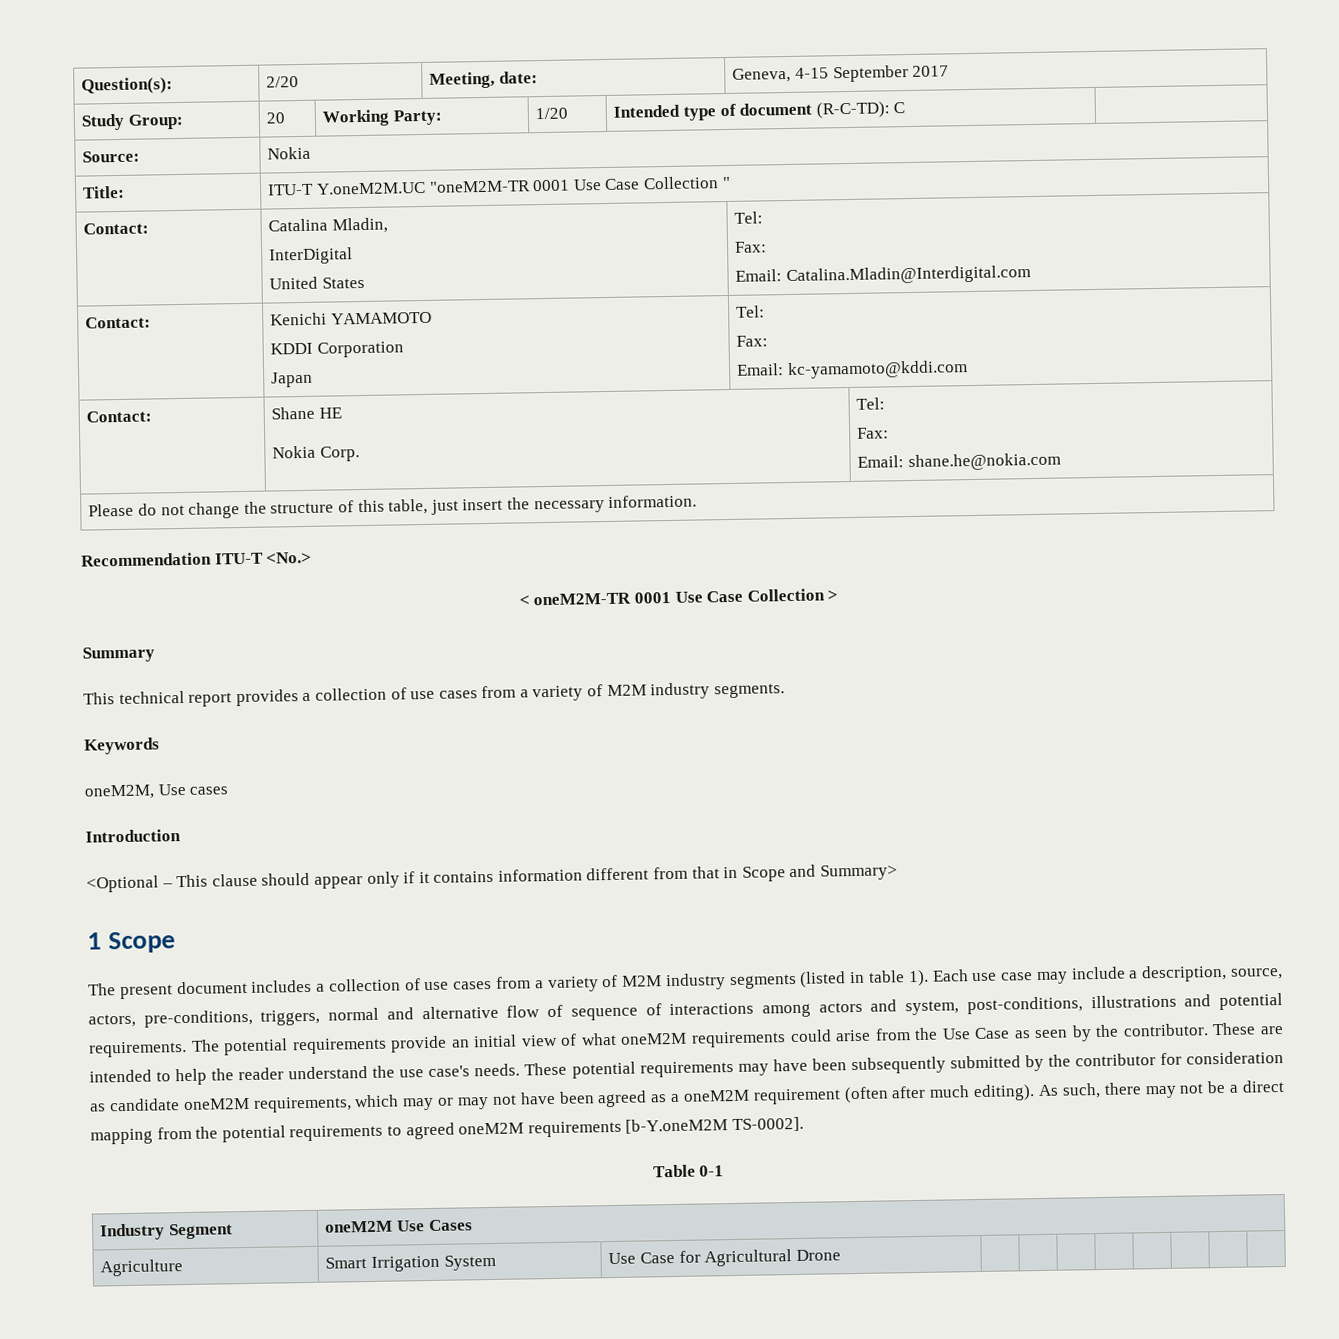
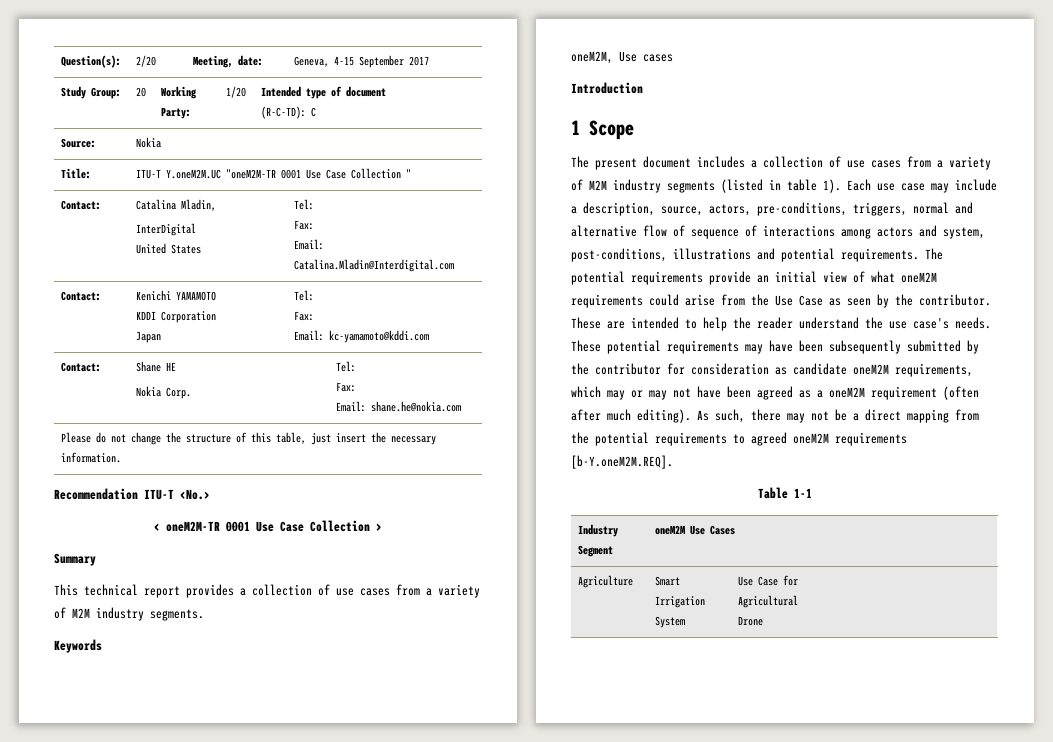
- <Optional – This clause should appear only if it contains information different from that in Scope and Summary>
- As such, there may not be a direct mapping from the potential requirements to agreed oneM2M requirements [b-Y.oneM2M TS-0002].
+ As such, there may not be a direct mapping from the potential requirements to agreed oneM2M requirements [b-Y.oneM2M.REQ].
- Table 0-1
+ Table 1-1

